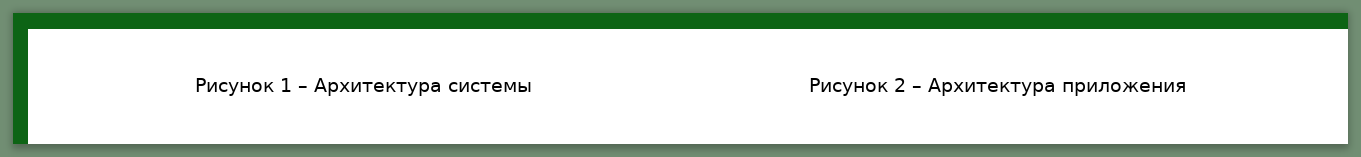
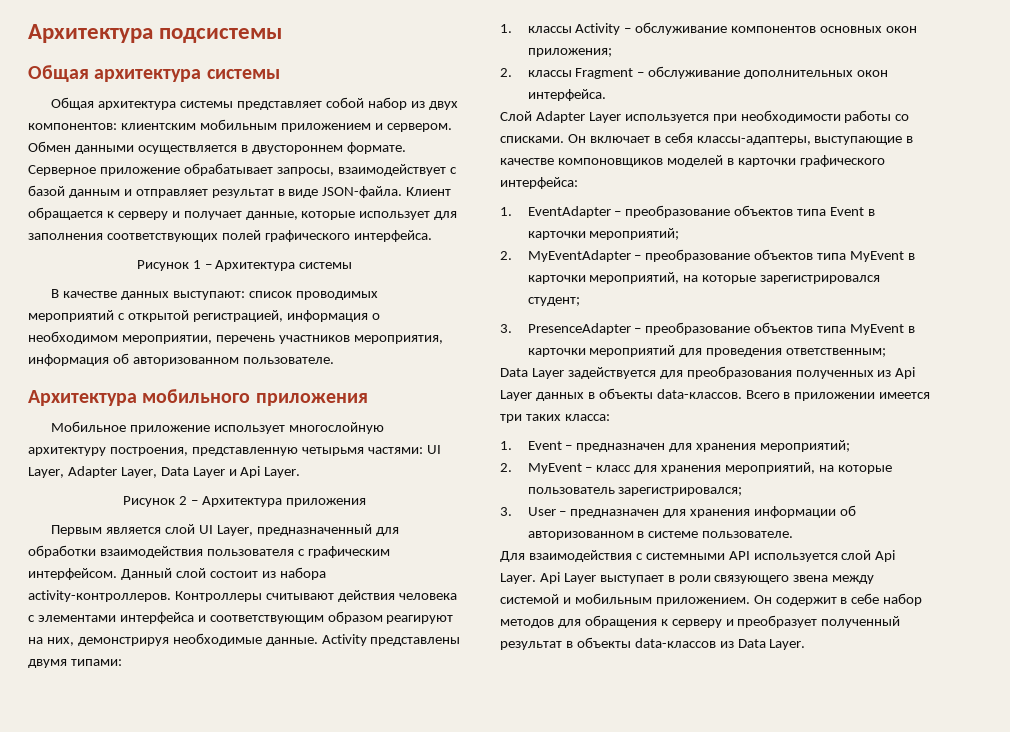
+ Архитектура подсистемы
+ Общая архитектура системы
+ Общая архитектура системы представляет собой набор из двух компонентов: клиентским мобильным приложением и сервером. Обмен данными осуществляется в двустороннем формате. Серверное приложение обрабатывает запросы, взаимодействует с базой данным и отправляет результат в виде JSON-файла. Клиент обращается к серверу и получает данные, которые использует для заполнения соответствующих полей графического интерфейса.
+ В качестве данных выступают: список проводимых мероприятий с открытой регистрацией, информация о необходимом мероприятии, перечень участников мероприятия, информация об авторизованном пользователе.
+ Архитектура мобильного приложения
+ Мобильное приложение использует многослойную архитектуру построения, представленную четырьмя частями: UI Layer, Adapter Layer, Data Layer и Api Layer.
+ Первым является слой UI Layer, предназначенный для обработки взаимодействия пользователя с графическим интерфейсом. Данный слой состоит из набора activity-контроллеров. Контроллеры считывают действия человека с элементами интерфейса и соответствующим образом реагируют на них, демонстрируя необходимые данные. Activity представлены двумя типами:
+ 1. классы Activity – обслуживание компонентов основных окон приложения;
+ 2. классы Fragment – обслуживание дополнительных окон интерфейса.
+ Слой Adapter Layer используется при необходимости работы со списками. Он включает в себя классы-адаптеры, выступающие в качестве компоновщиков моделей в карточки графического интерфейса:
+ 1. EventAdapter – преобразование объектов типа Event в карточки мероприятий;
+ 2. MyEventAdapter – преобразование объектов типа MyEvent в карточки мероприятий, на которые зарегистрировался студент;
+ 3. PresenceAdapter – преобразование объектов типа MyEvent в карточки мероприятий для проведения ответственным;
+ Data Layer задействуется для преобразования полученных из Api Layer данных в объекты data-классов. Всего в приложении имеется три таких класса:
+ 1. Event – предназначен для хранения мероприятий;
+ 2. MyEvent – класс для хранения мероприятий, на которые пользователь зарегистрировался;
+ 3. User – предназначен для хранения информации об авторизованном в системе пользователе.
+ Для взаимодействия с системными API используется слой Api Layer. Api Layer выступает в роли связующего звена между системой и мобильным приложением. Он содержит в себе набор методов для обращения к серверу и преобразует полученный результат в объекты data-классов из Data Layer.

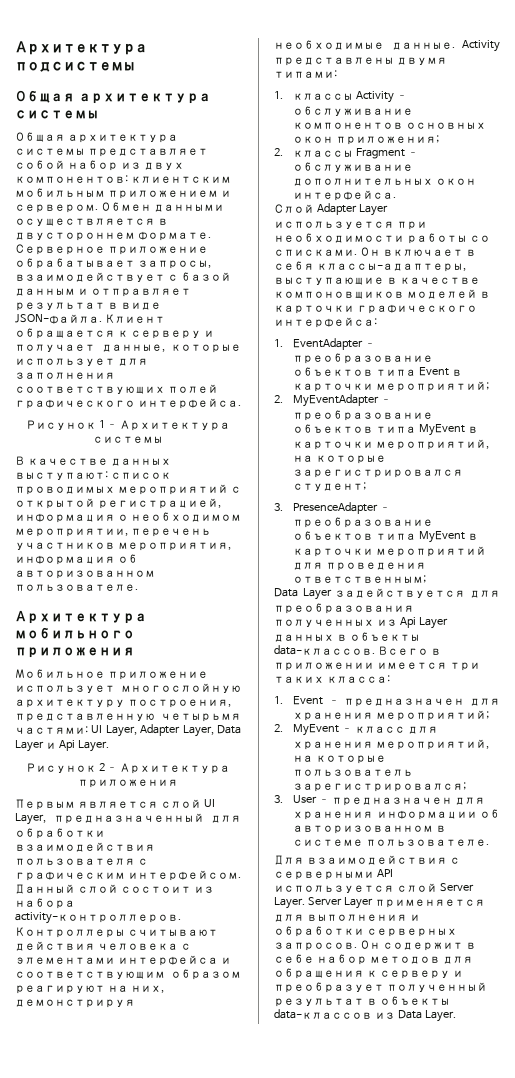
- Для взаимодействия с системными API используется слой Api Layer. Api Layer выступает в роли связующего звена между системой и мобильным приложением.
+ Для взаимодействия с серверными API используется слой Server Layer. Server Layer применяется для выполнения и обработки серверных запросов.

